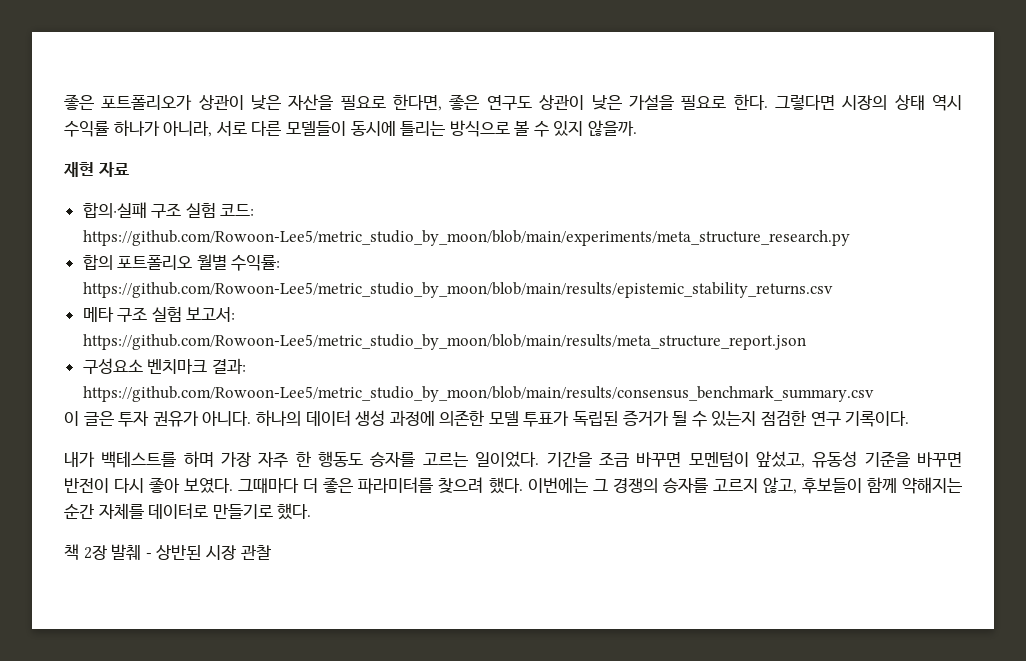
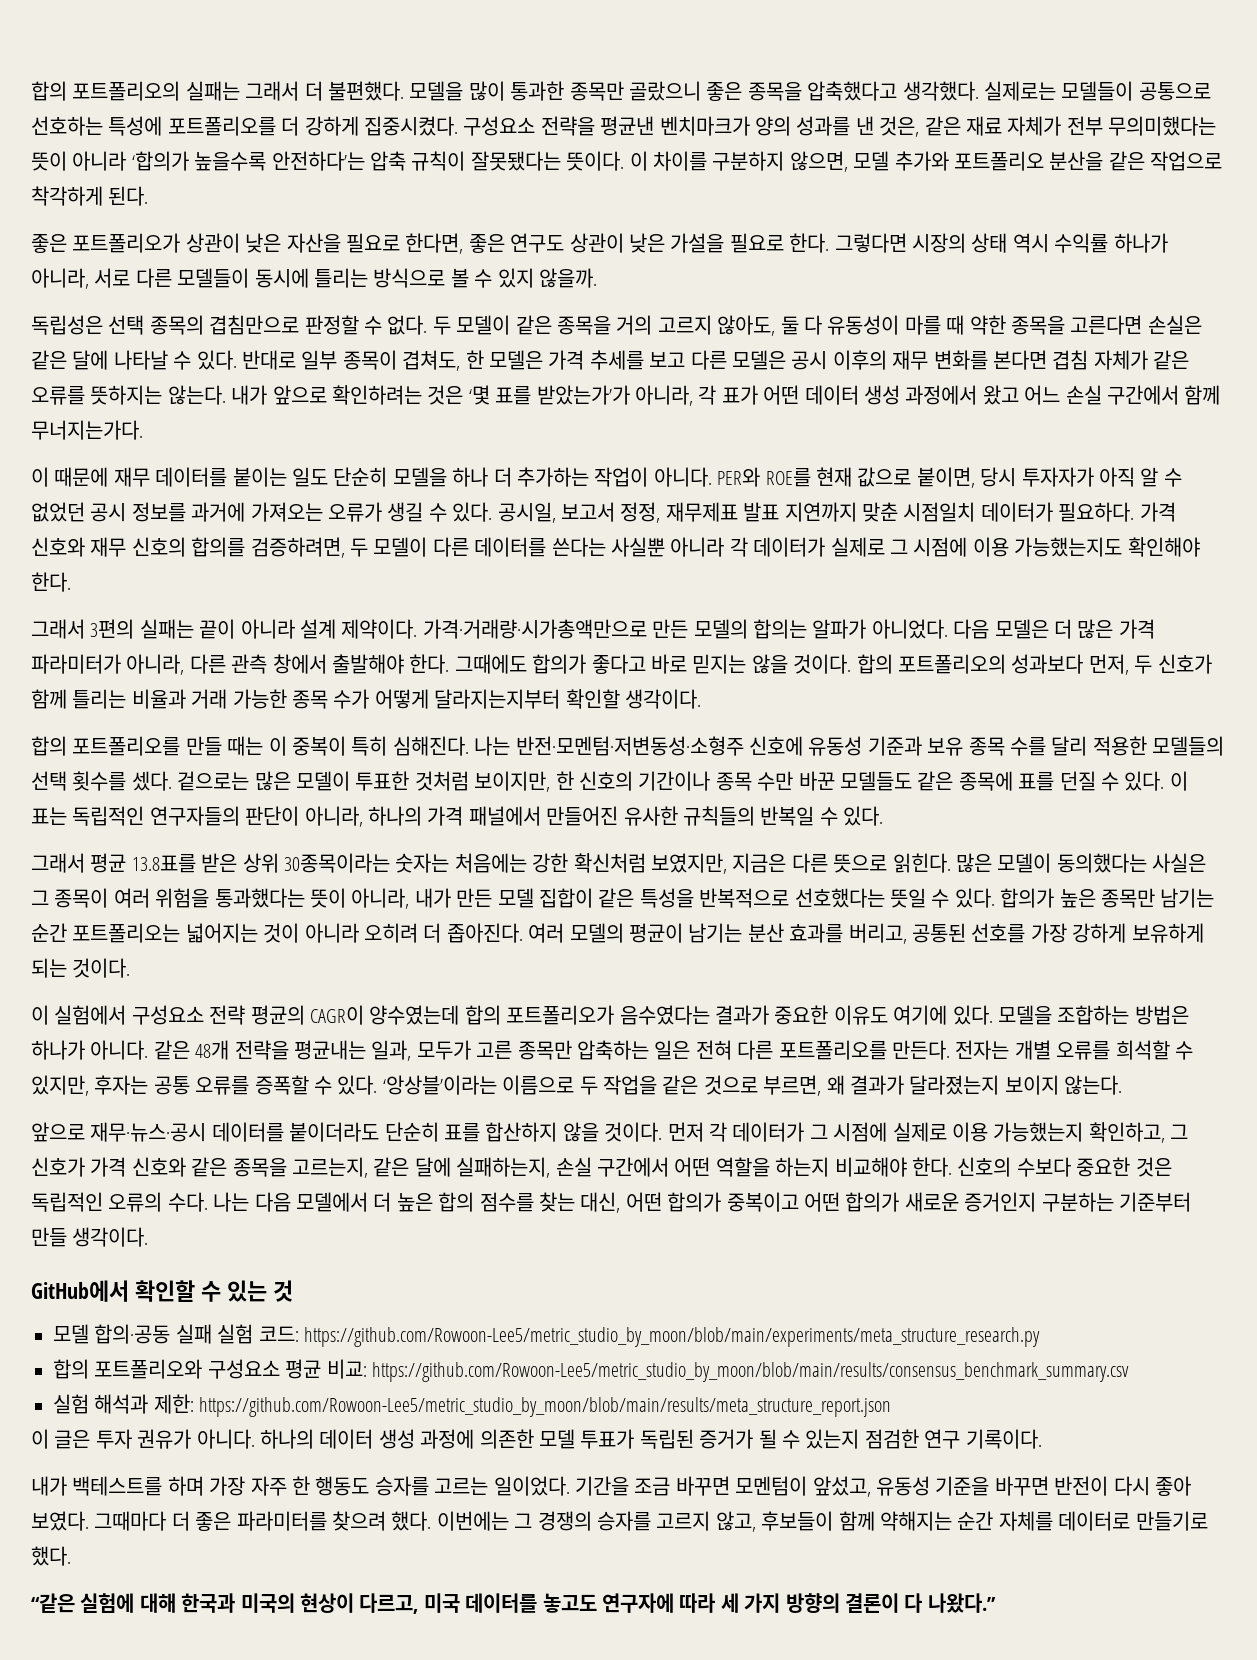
+ 합의 포트폴리오의 실패는 그래서 더 불편했다. 모델을 많이 통과한 종목만 골랐으니 좋은 종목을 압축했다고 생각했다. 실제로는 모델들이 공통으로 선호하는 특성에 포트폴리오를 더 강하게 집중시켰다. 구성요소 전략을 평균낸 벤치마크가 양의 성과를 낸 것은, 같은 재료 자체가 전부 무의미했다는 뜻이 아니라 ‘합의가 높을수록 안전하다’는 압축 규칙이 잘못됐다는 뜻이다. 이 차이를 구분하지 않으면, 모델 추가와 포트폴리오 분산을 같은 작업으로 착각하게 된다.
- 재현 자료
- 합의·실패 구조 실험 코드: https://github.com/Rowoon-Lee5/metric_studio_by_moon/blob/main/experiments/meta_structure_research.py
- 합의 포트폴리오 월별 수익률: https://github.com/Rowoon-Lee5/metric_studio_by_moon/blob/main/results/epistemic_stability_returns.csv
- 메타 구조 실험 보고서: https://github.com/Rowoon-Lee5/metric_studio_by_moon/blob/main/results/meta_structure_report.json
- 구성요소 벤치마크 결과: https://github.com/Rowoon-Lee5/metric_studio_by_moon/blob/main/results/consensus_benchmark_summary.csv
+ 독립성은 선택 종목의 겹침만으로 판정할 수 없다. 두 모델이 같은 종목을 거의 고르지 않아도, 둘 다 유동성이 마를 때 약한 종목을 고른다면 손실은 같은 달에 나타날 수 있다. 반대로 일부 종목이 겹쳐도, 한 모델은 가격 추세를 보고 다른 모델은 공시 이후의 재무 변화를 본다면 겹침 자체가 같은 오류를 뜻하지는 않는다. 내가 앞으로 확인하려는 것은 ‘몇 표를 받았는가’가 아니라, 각 표가 어떤 데이터 생성 과정에서 왔고 어느 손실 구간에서 함께 무너지는가다.
+ 이 때문에 재무 데이터를 붙이는 일도 단순히 모델을 하나 더 추가하는 작업이 아니다. PER와 ROE를 현재 값으로 붙이면, 당시 투자자가 아직 알 수 없었던 공시 정보를 과거에 가져오는 오류가 생길 수 있다. 공시일, 보고서 정정, 재무제표 발표 지연까지 맞춘 시점일치 데이터가 필요하다. 가격 신호와 재무 신호의 합의를 검증하려면, 두 모델이 다른 데이터를 쓴다는 사실뿐 아니라 각 데이터가 실제로 그 시점에 이용 가능했는지도 확인해야 한다.
+ 그래서 3편의 실패는 끝이 아니라 설계 제약이다. 가격·거래량·시가총액만으로 만든 모델의 합의는 알파가 아니었다. 다음 모델은 더 많은 가격 파라미터가 아니라, 다른 관측 창에서 출발해야 한다. 그때에도 합의가 좋다고 바로 믿지는 않을 것이다. 합의 포트폴리오의 성과보다 먼저, 두 신호가 함께 틀리는 비율과 거래 가능한 종목 수가 어떻게 달라지는지부터 확인할 생각이다.
+ 합의 포트폴리오를 만들 때는 이 중복이 특히 심해진다. 나는 반전·모멘텀·저변동성·소형주 신호에 유동성 기준과 보유 종목 수를 달리 적용한 모델들의 선택 횟수를 셌다. 겉으로는 많은 모델이 투표한 것처럼 보이지만, 한 신호의 기간이나 종목 수만 바꾼 모델들도 같은 종목에 표를 던질 수 있다. 이 표는 독립적인 연구자들의 판단이 아니라, 하나의 가격 패널에서 만들어진 유사한 규칙들의 반복일 수 있다.
+ 그래서 평균 13.8표를 받은 상위 30종목이라는 숫자는 처음에는 강한 확신처럼 보였지만, 지금은 다른 뜻으로 읽힌다. 많은 모델이 동의했다는 사실은 그 종목이 여러 위험을 통과했다는 뜻이 아니라, 내가 만든 모델 집합이 같은 특성을 반복적으로 선호했다는 뜻일 수 있다. 합의가 높은 종목만 남기는 순간 포트폴리오는 넓어지는 것이 아니라 오히려 더 좁아진다. 여러 모델의 평균이 남기는 분산 효과를 버리고, 공통된 선호를 가장 강하게 보유하게 되는 것이다.
+ 이 실험에서 구성요소 전략 평균의 CAGR이 양수였는데 합의 포트폴리오가 음수였다는 결과가 중요한 이유도 여기에 있다. 모델을 조합하는 방법은 하나가 아니다. 같은 48개 전략을 평균내는 일과, 모두가 고른 종목만 압축하는 일은 전혀 다른 포트폴리오를 만든다. 전자는 개별 오류를 희석할 수 있지만, 후자는 공통 오류를 증폭할 수 있다. ‘앙상블’이라는 이름으로 두 작업을 같은 것으로 부르면, 왜 결과가 달라졌는지 보이지 않는다.
+ 앞으로 재무·뉴스·공시 데이터를 붙이더라도 단순히 표를 합산하지 않을 것이다. 먼저 각 데이터가 그 시점에 실제로 이용 가능했는지 확인하고, 그 신호가 가격 신호와 같은 종목을 고르는지, 같은 달에 실패하는지, 손실 구간에서 어떤 역할을 하는지 비교해야 한다. 신호의 수보다 중요한 것은 독립적인 오류의 수다. 나는 다음 모델에서 더 높은 합의 점수를 찾는 대신, 어떤 합의가 중복이고 어떤 합의가 새로운 증거인지 구분하는 기준부터 만들 생각이다.
+ GitHub에서 확인할 수 있는 것
+ 모델 합의·공동 실패 실험 코드: https://github.com/Rowoon-Lee5/metric_studio_by_moon/blob/main/experiments/meta_structure_research.py
+ 합의 포트폴리오와 구성요소 평균 비교: https://github.com/Rowoon-Lee5/metric_studio_by_moon/blob/main/results/consensus_benchmark_summary.csv
+ 실험 해석과 제한: https://github.com/Rowoon-Lee5/metric_studio_by_moon/blob/main/results/meta_structure_report.json
- 책 2장 발췌 - 상반된 시장 관찰
+ “같은 실험에 대해 한국과 미국의 현상이 다르고, 미국 데이터를 놓고도 연구자에 따라 세 가지 방향의 결론이 다 나왔다.”

